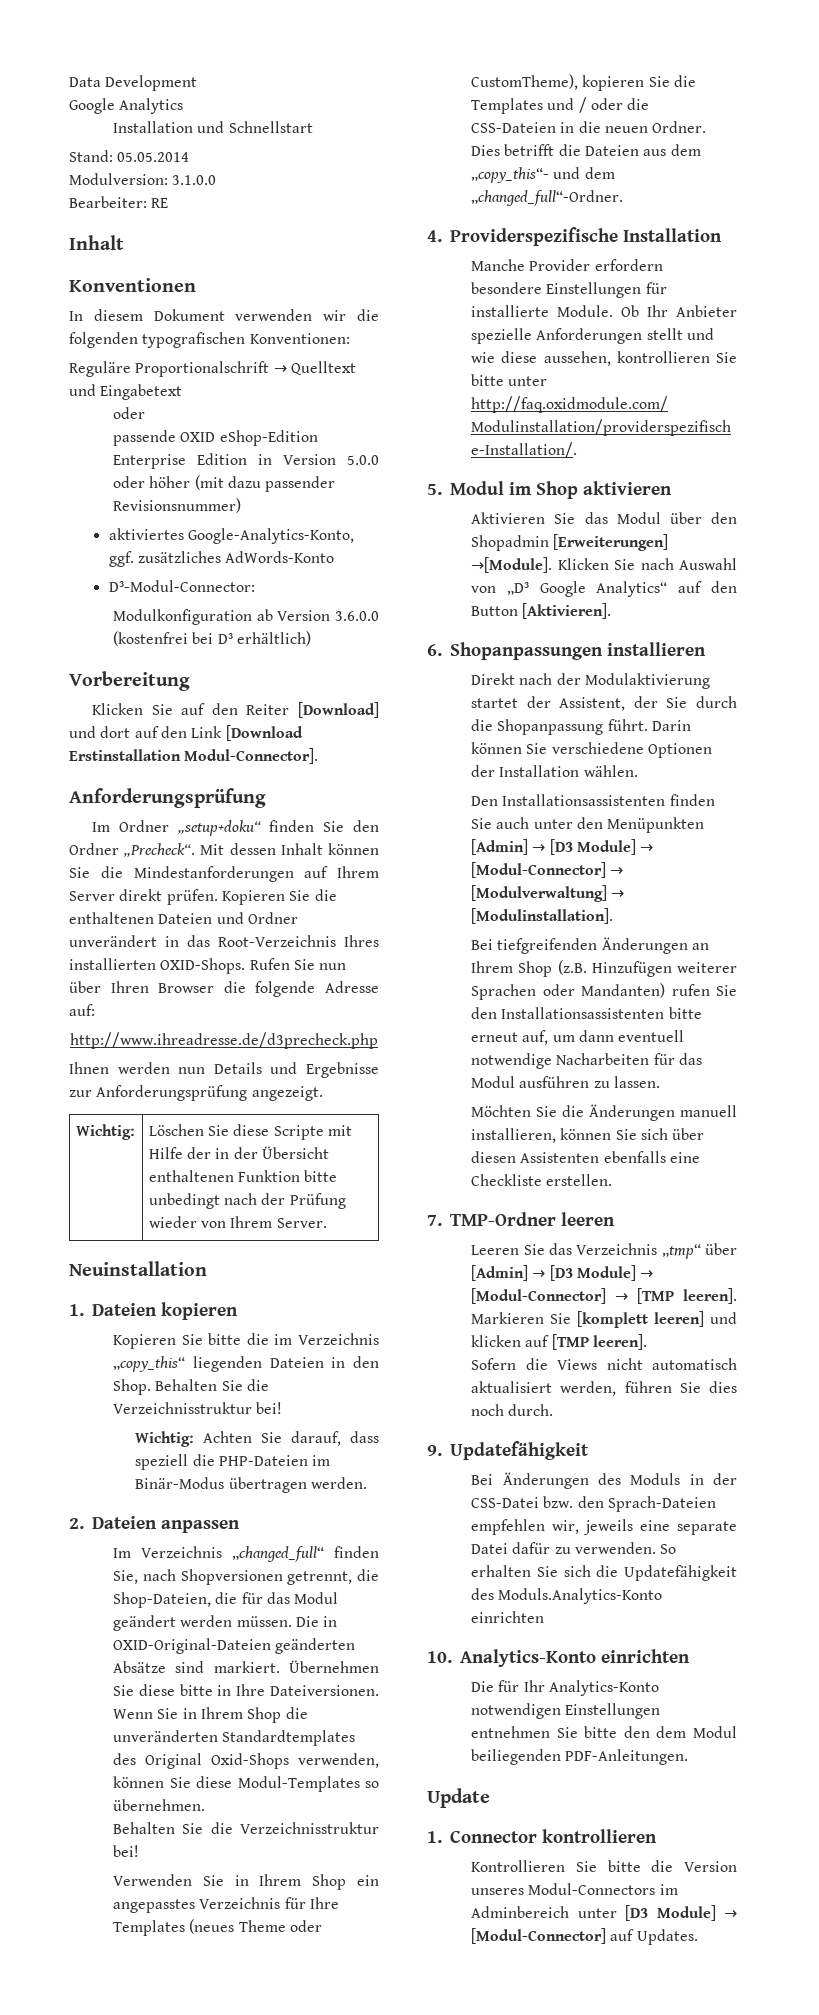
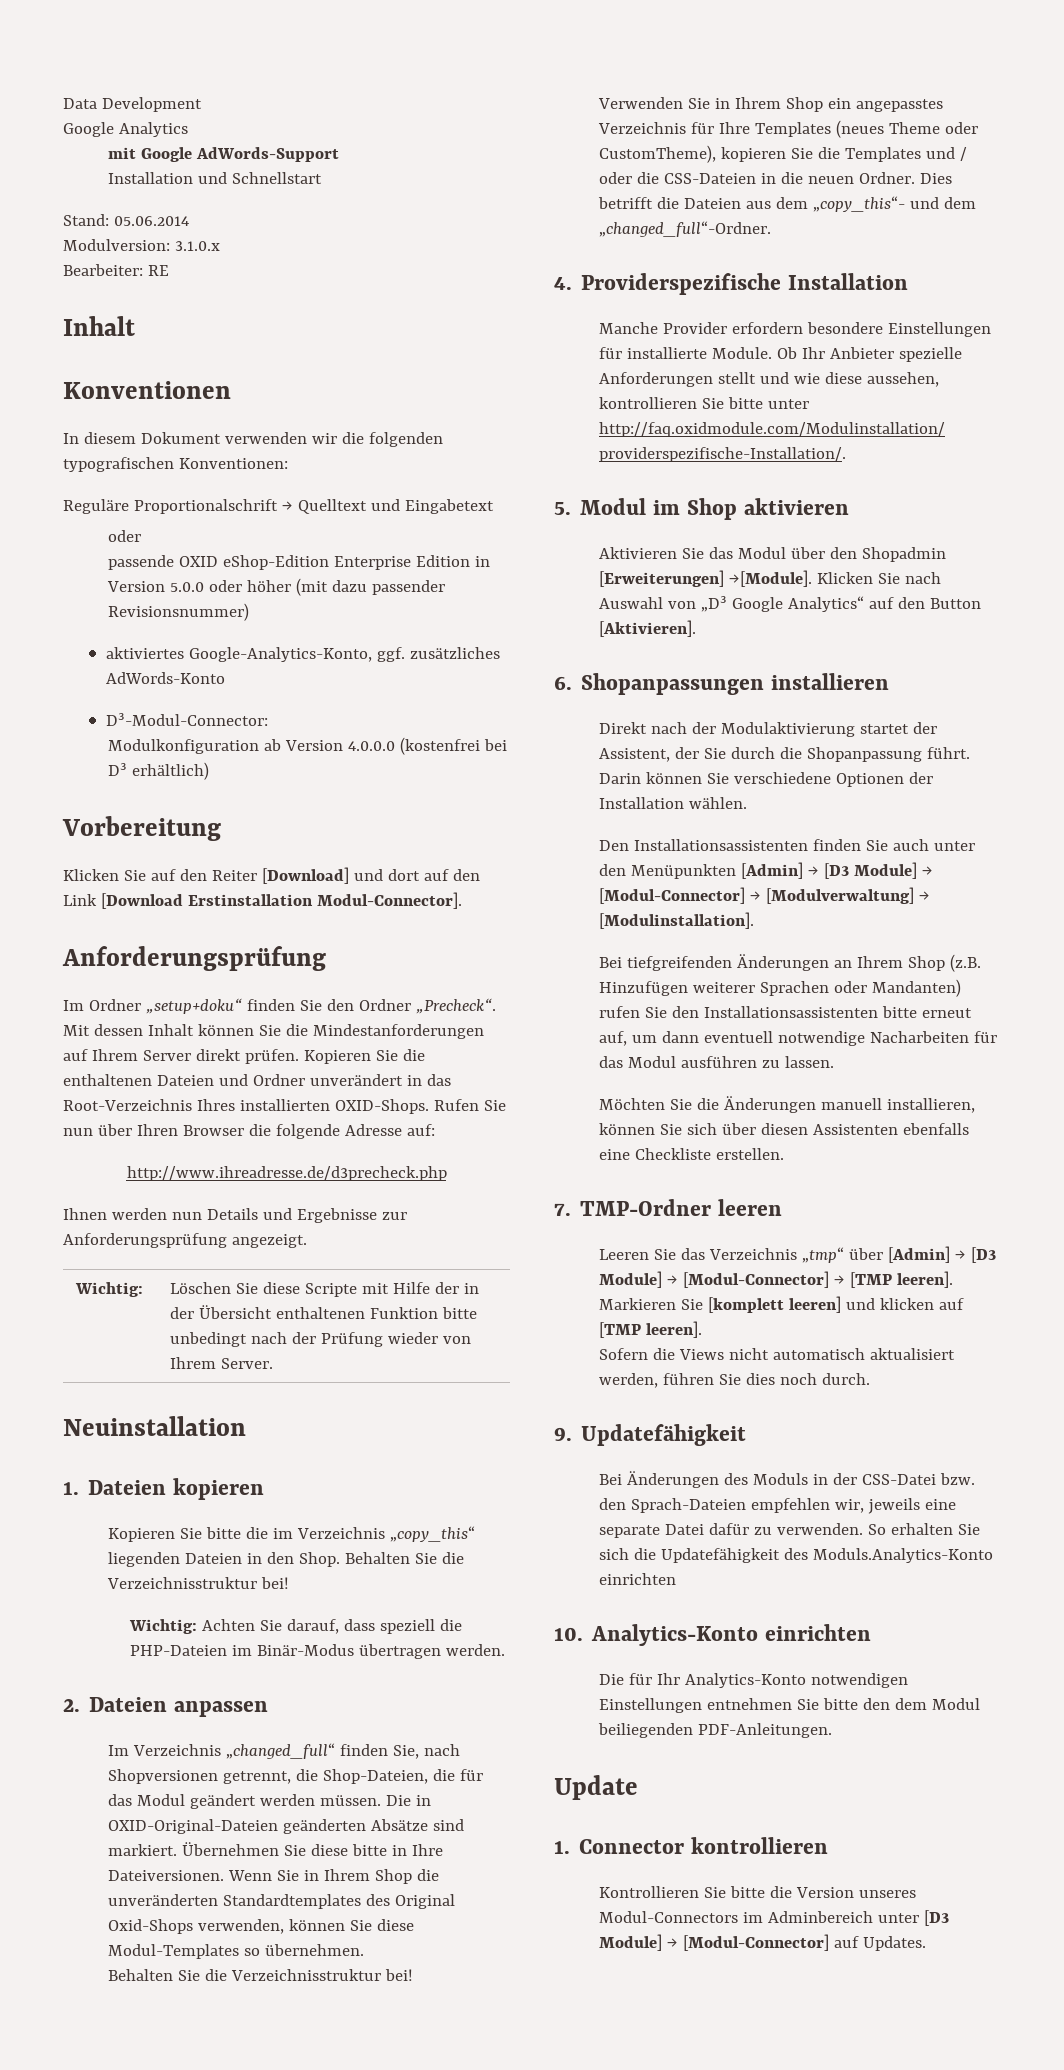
+ mit Google AdWords-Support
- Stand: 05.05.2014
+ Stand: 05.06.2014
- Modulversion: 3.1.0.0
+ Modulversion: 3.1.0.x
- Modulkonfiguration ab Version 3.6.0.0 (kostenfrei bei D³ erhältlich)
+ Modulkonfiguration ab Version 4.0.0.0 (kostenfrei bei D³ erhältlich)

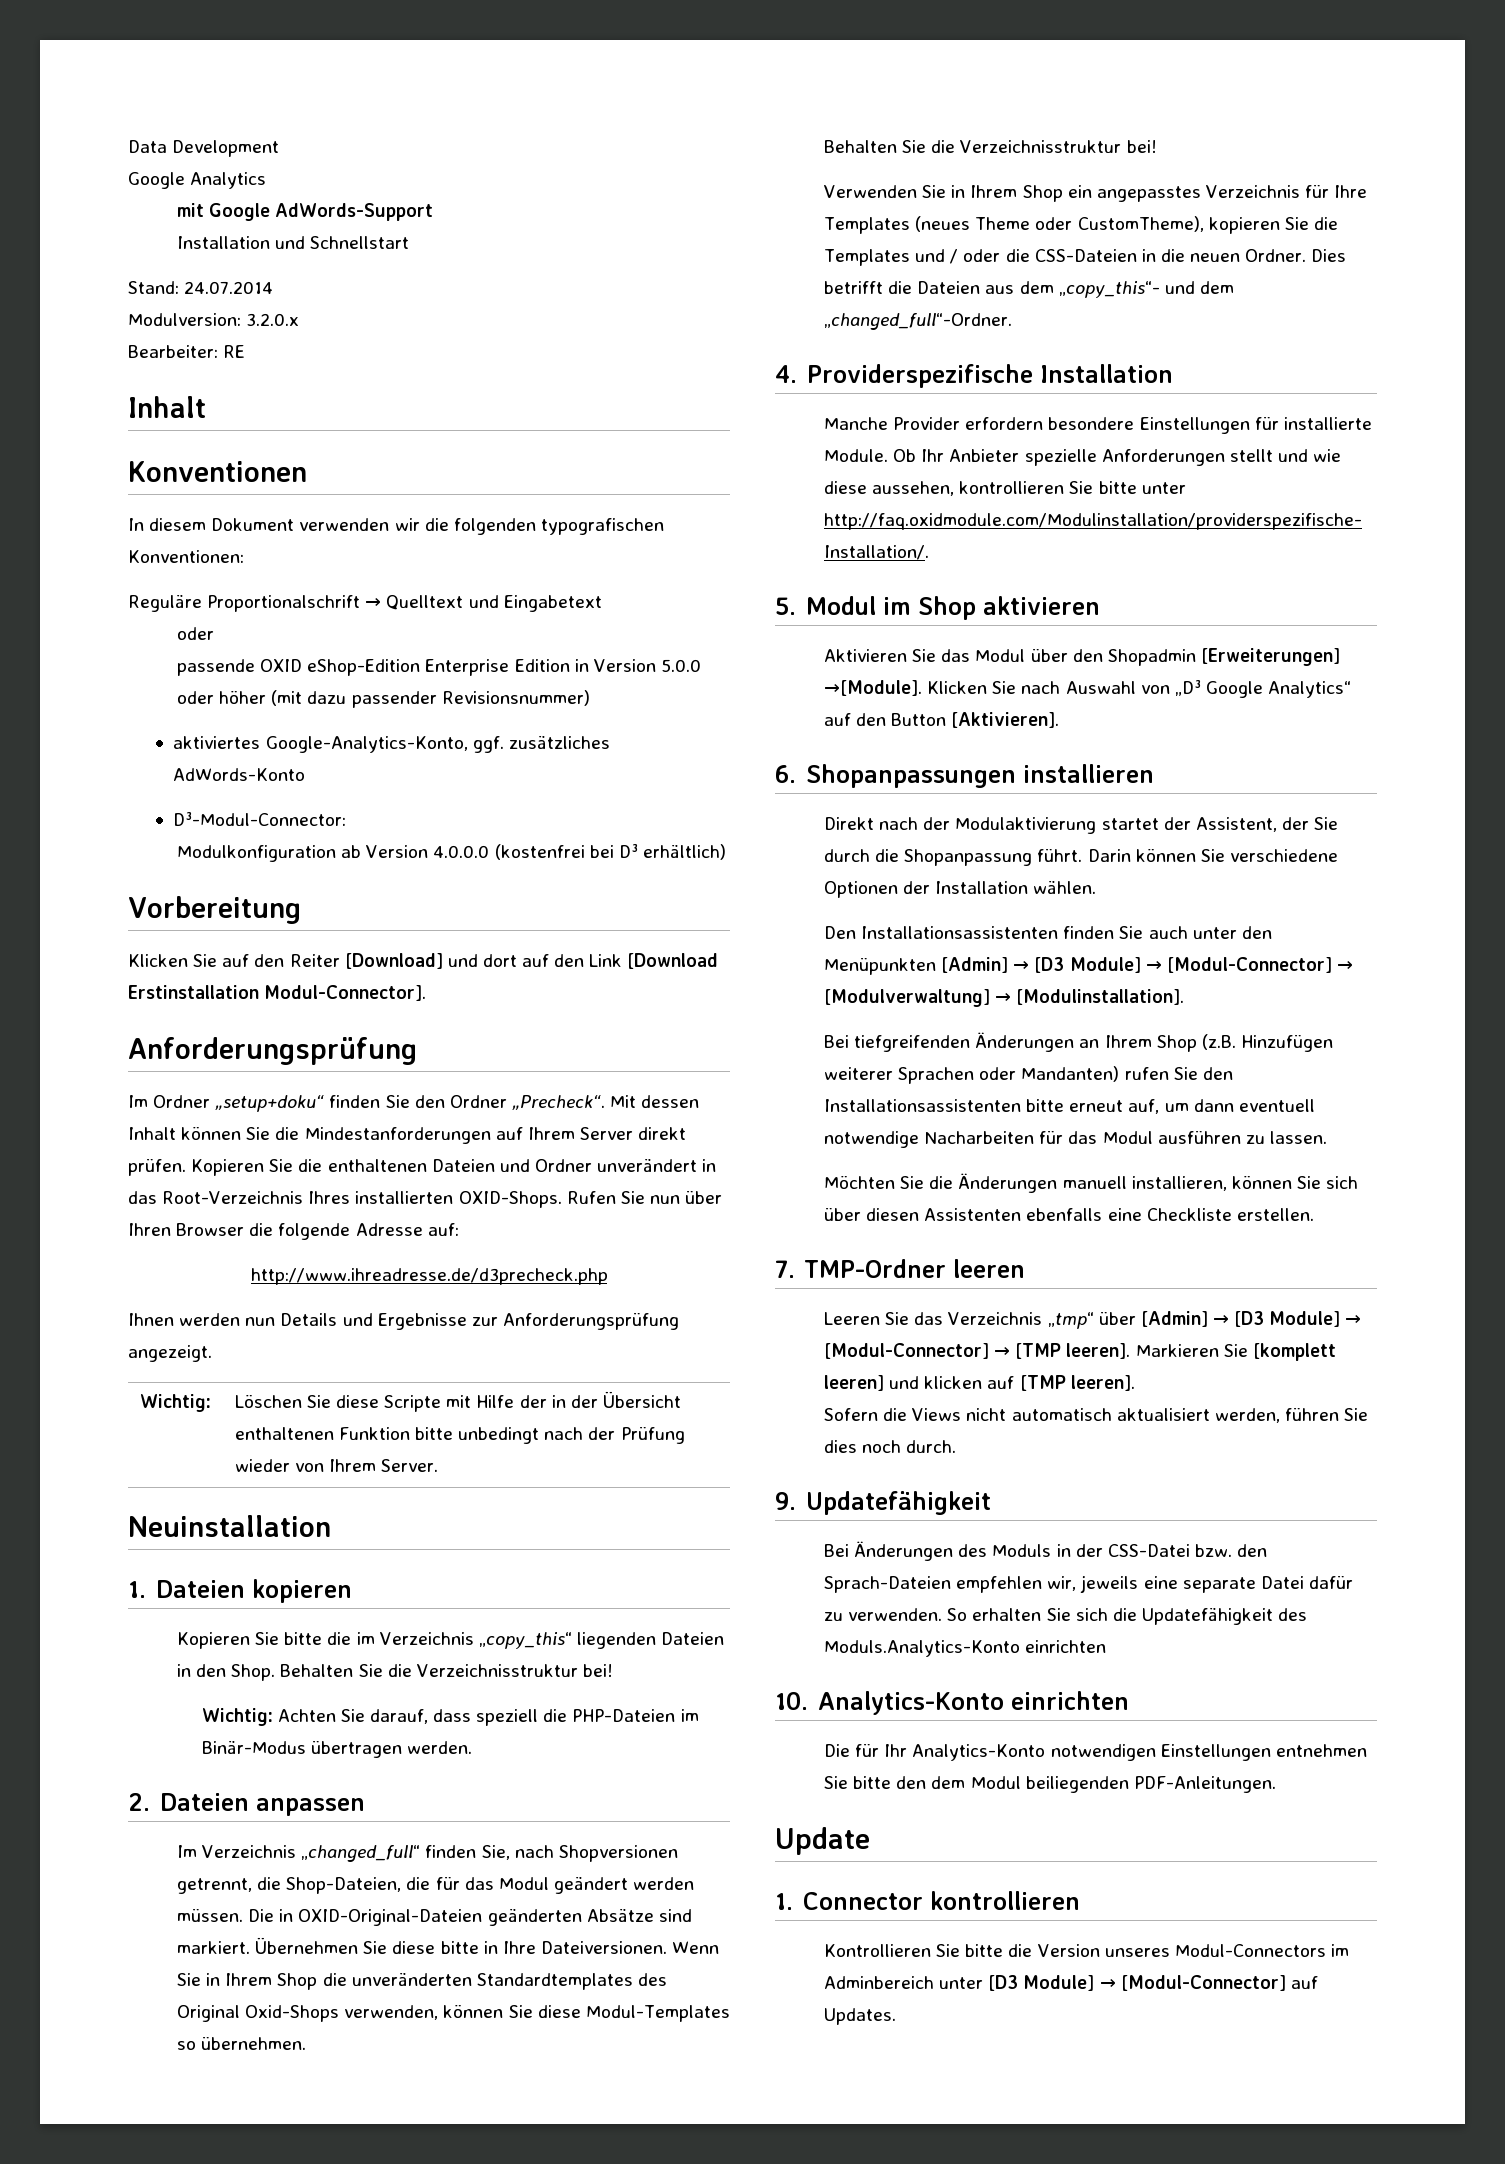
- Stand: 05.06.2014
+ Stand: 24.07.2014
- Modulversion: 3.1.0.x
+ Modulversion: 3.2.0.x

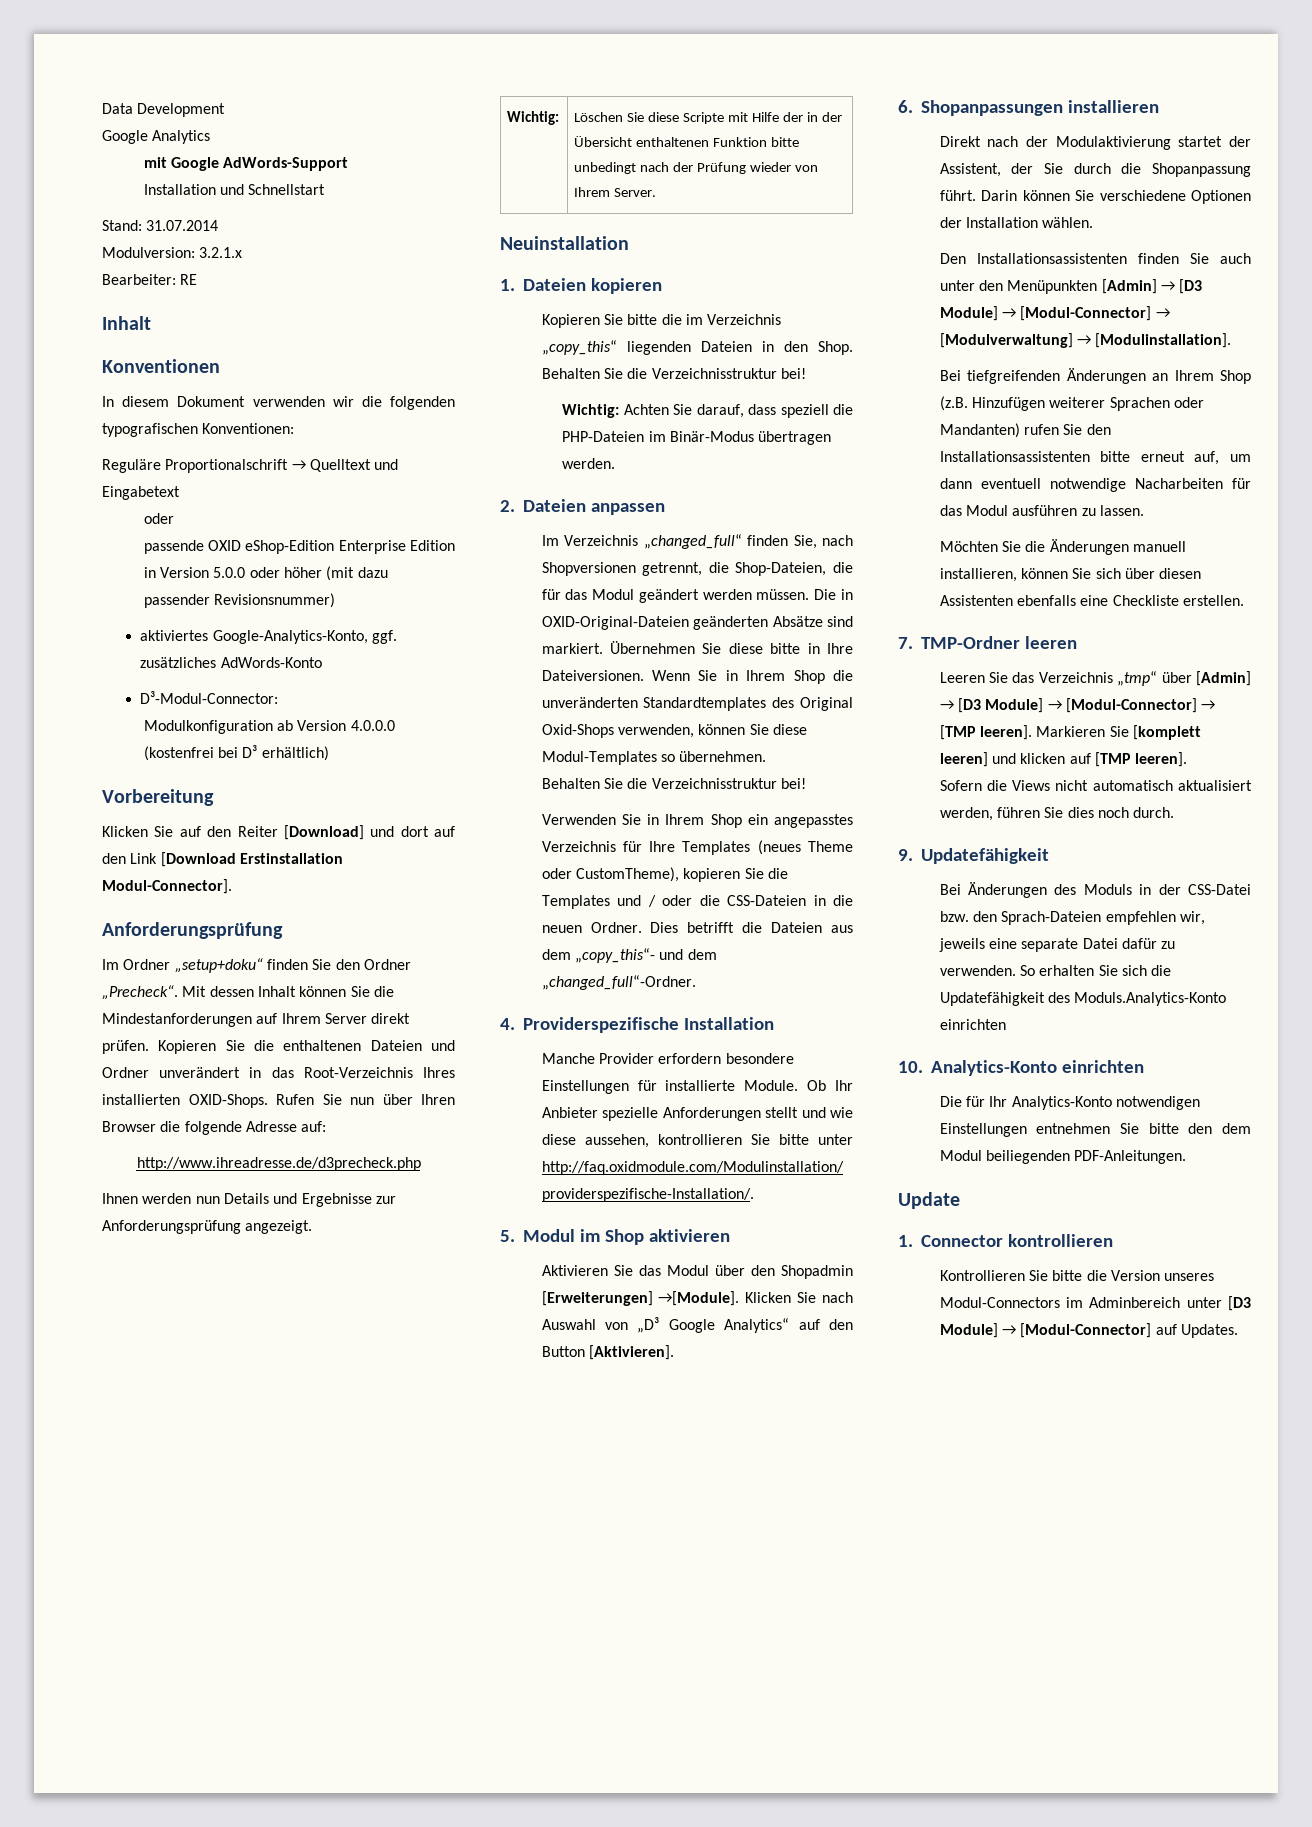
- Stand: 24.07.2014
+ Stand: 31.07.2014
- Modulversion: 3.2.0.x
+ Modulversion: 3.2.1.x

